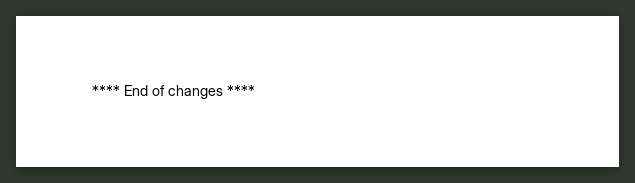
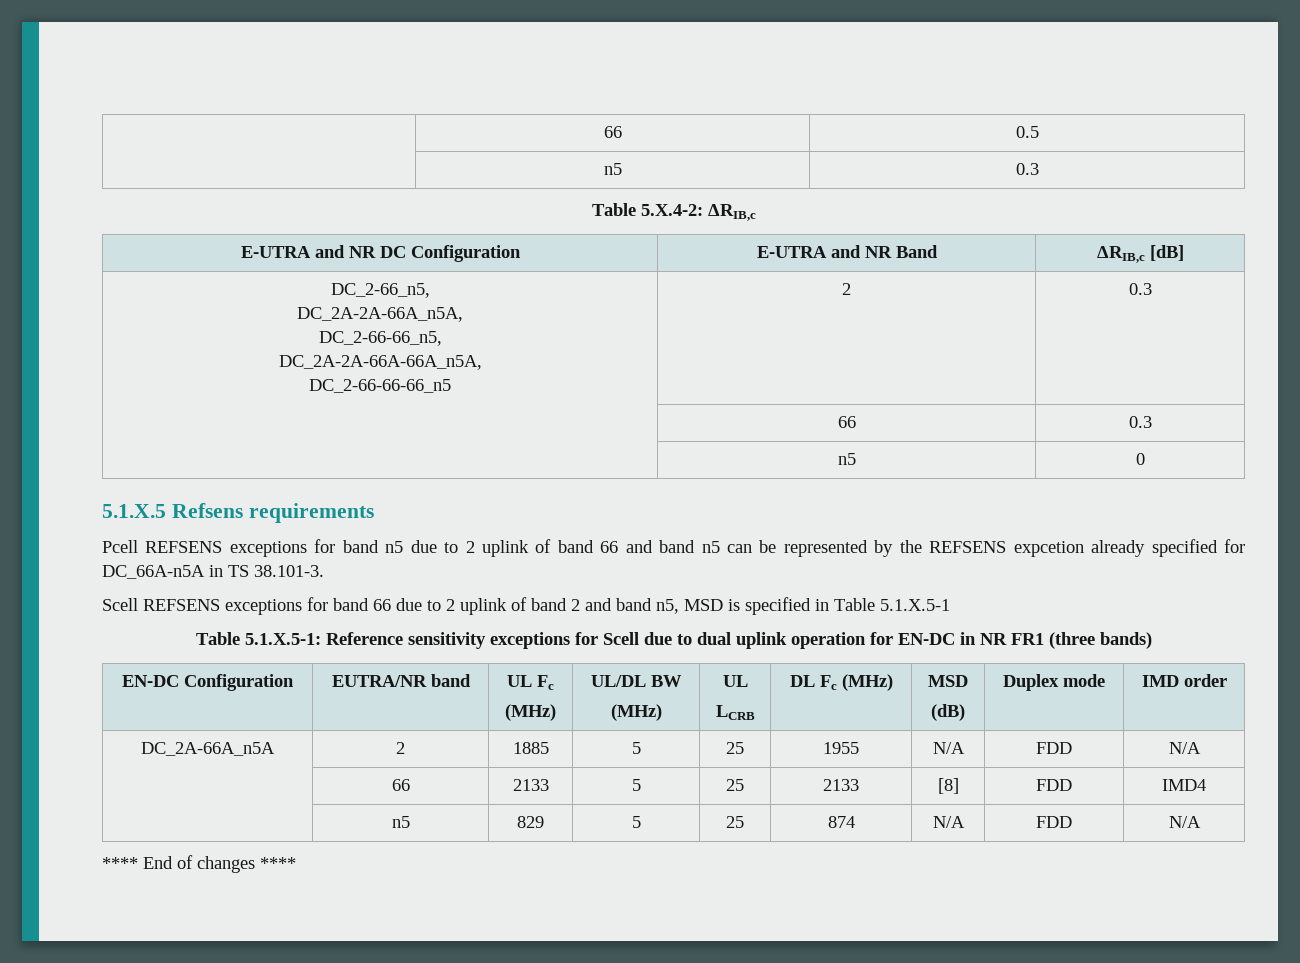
+ | 66 | 0.5
+ | n5 | 0.3
+ Table 5.X.4-2: ΔRIB,c
+ E-UTRA and NR DC Configuration | E-UTRA and NR Band | ΔRIB,c [dB]
+ DC_2-66_n5,
+ DC_2A-2A-66A_n5A,
+ DC_2-66-66_n5,
+ DC_2A-2A-66A-66A_n5A,
+ DC_2-66-66-66_n5 | 2 | 0.3
+ | 66 | 0.3
+ | n5 | 0
+ 5.1.X.5 Refsens requirements
+ Pcell REFSENS exceptions for band n5 due to 2 uplink of band 66 and band n5 can be represented by the REFSENS expcetion already specified for DC_66A-n5A in TS 38.101-3.
+ Scell REFSENS exceptions for band 66 due to 2 uplink of band 2 and band n5, MSD is specified in Table 5.1.X.5-1
+ Table 5.1.X.5-1: Reference sensitivity exceptions for Scell due to dual uplink operation for EN-DC in NR FR1 (three bands)
+ EN-DC Configuration | EUTRA/NR band | UL Fc
+ (MHz) | UL/DL BW
+ (MHz) | UL
+ LCRB | DL Fc (MHz) | MSD
+ (dB) | Duplex mode | IMD order
+ DC_2A-66A_n5A | 2 | 1885 | 5 | 25 | 1955 | N/A | FDD | N/A
+ | 66 | 2133 | 5 | 25 | 2133 | [8] | FDD | IMD4
+ | n5 | 829 | 5 | 25 | 874 | N/A | FDD | N/A

